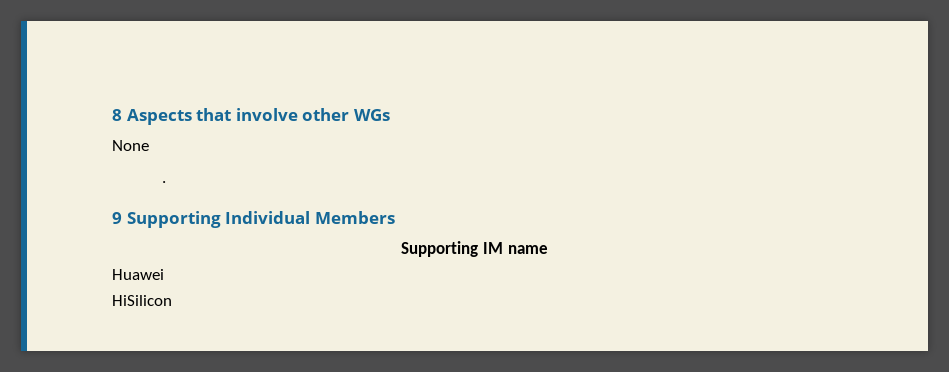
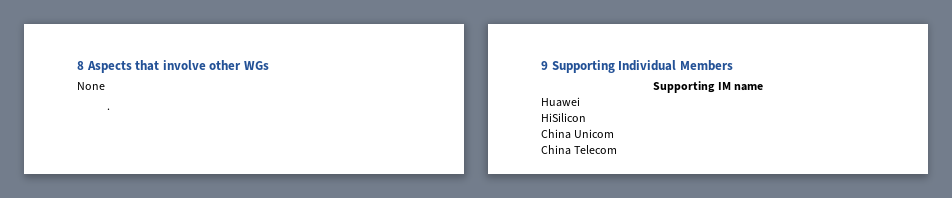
+ China Unicom
+ China Telecom

